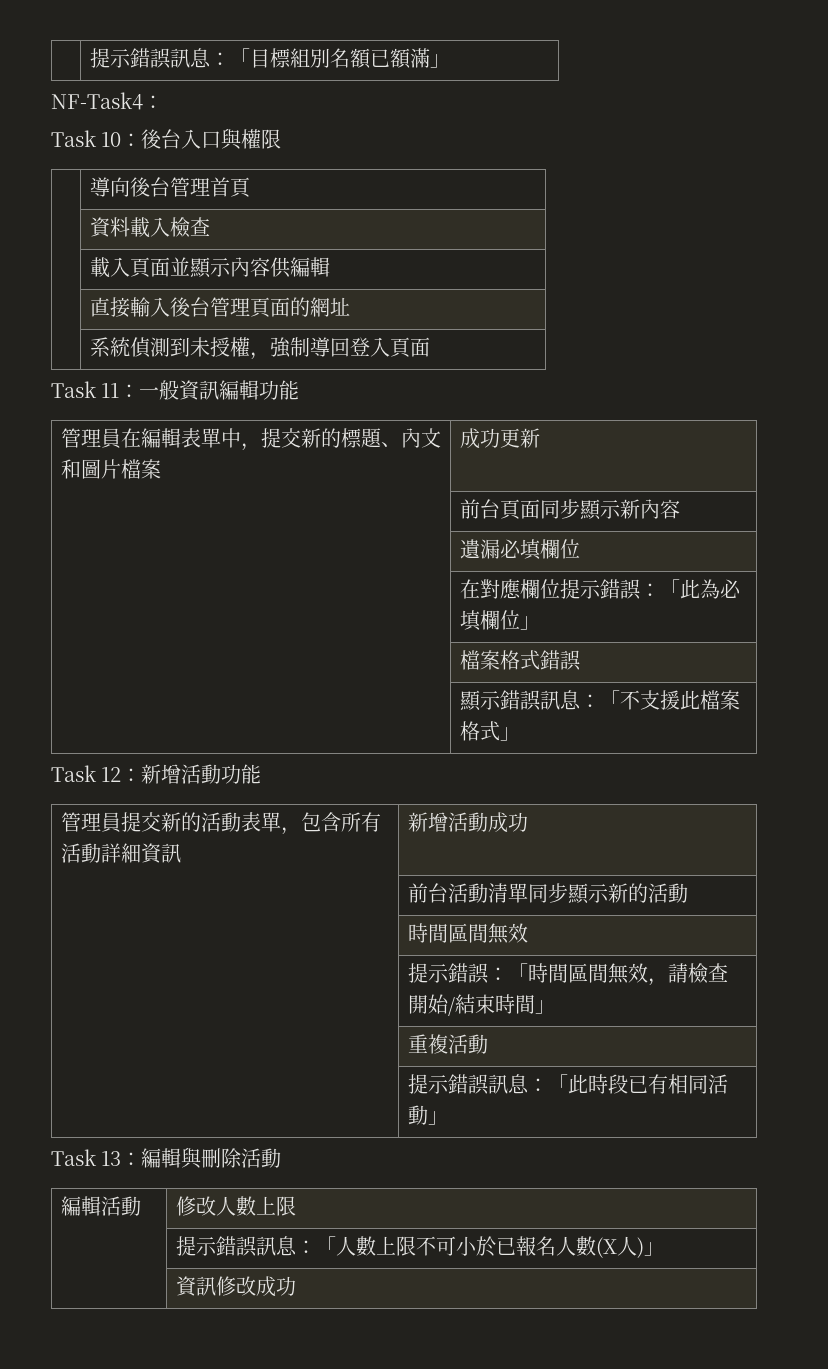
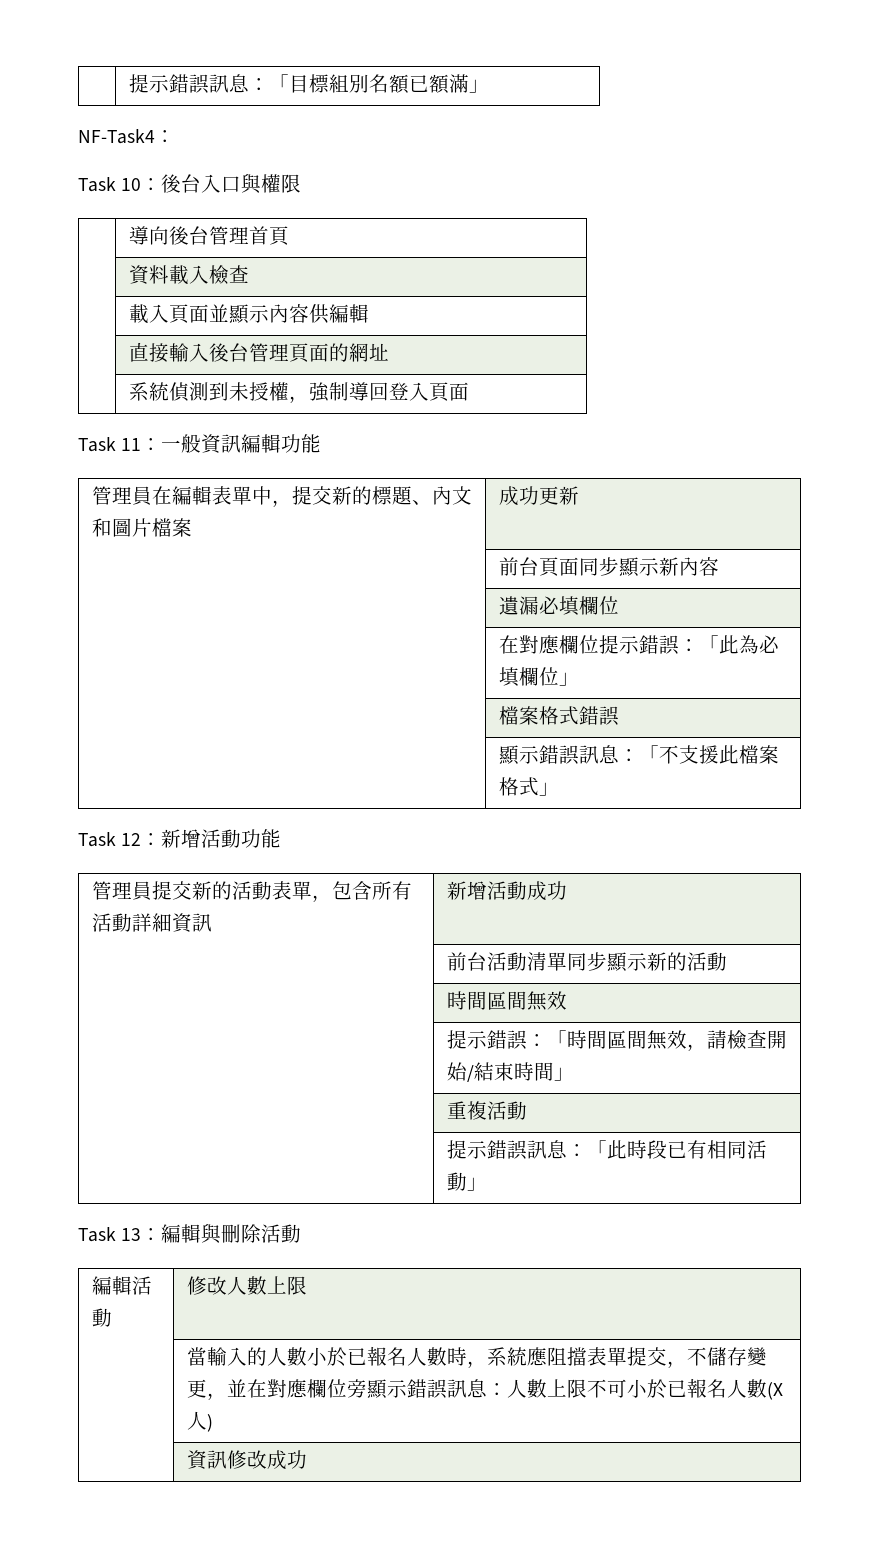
- | 提示錯誤訊息：「人數上限不可小於已報名人數(X人)」
+ | 當輸入的人數小於已報名人數時，系統應阻擋表單提交，不儲存變更，並在對應欄位旁顯示錯誤訊息：人數上限不可小於已報名人數(X人)

